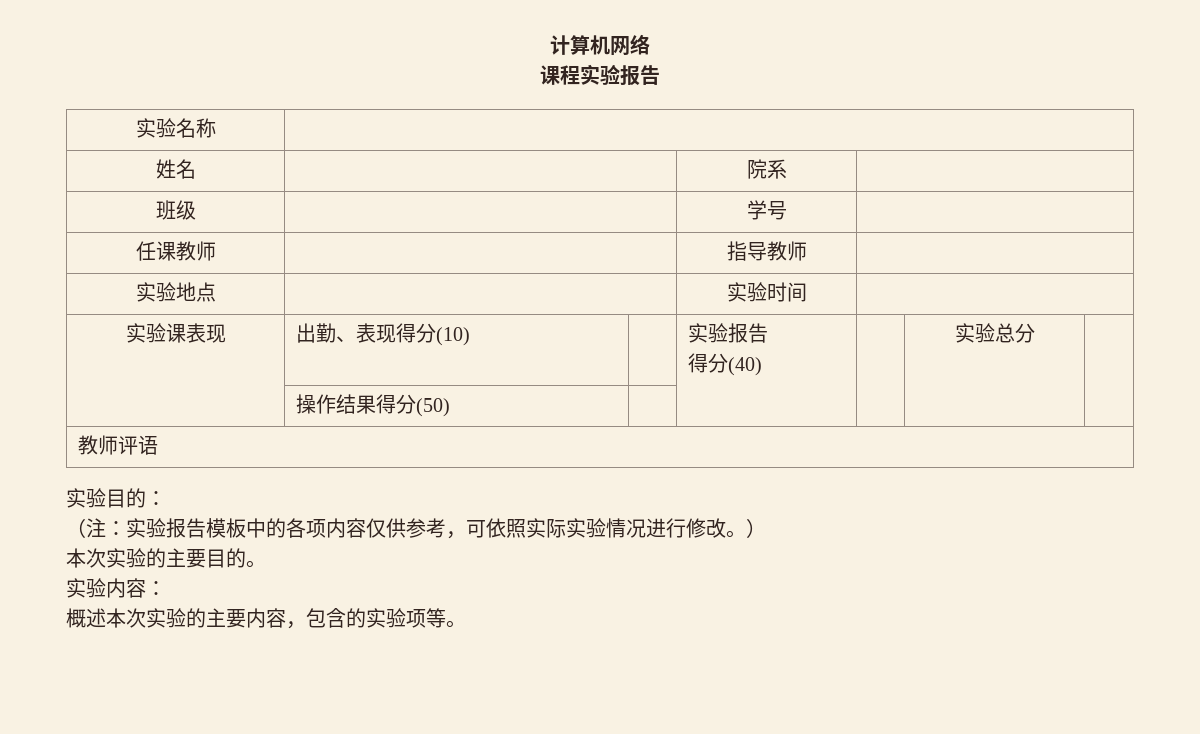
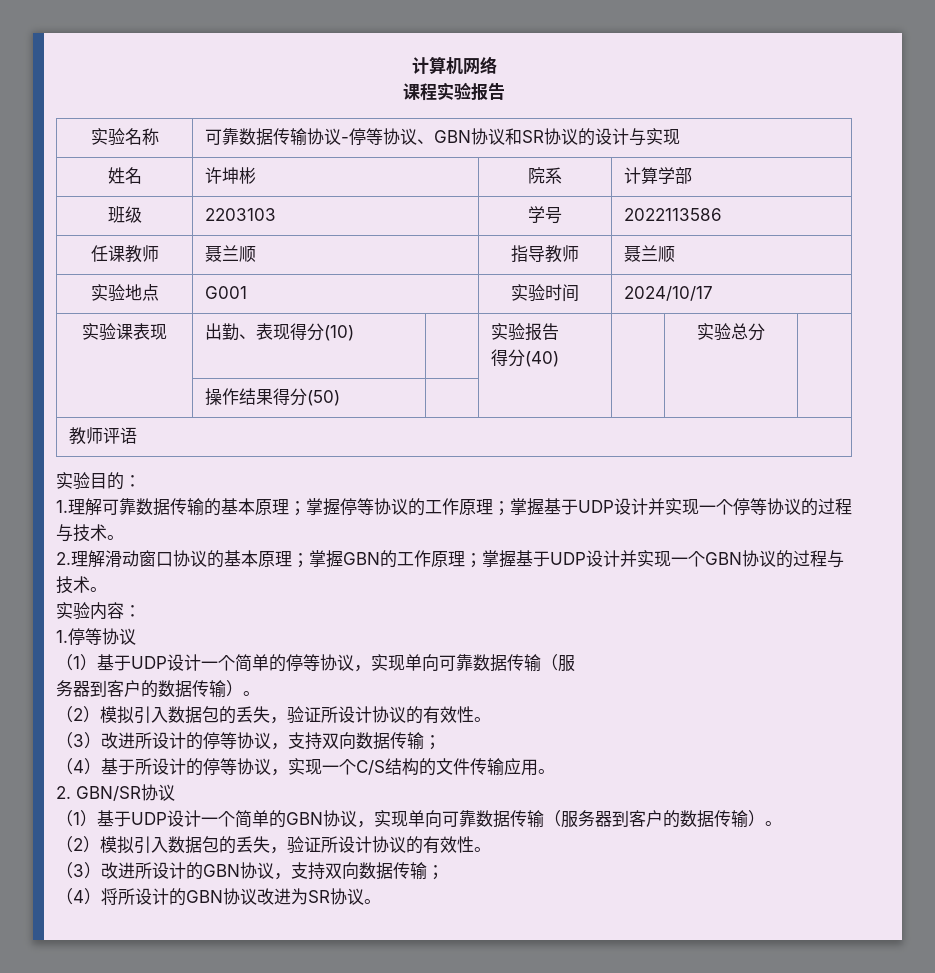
- 实验名称 |
+ 实验名称 | 可靠数据传输协议-停等协议、GBN协议和SR协议的设计与实现
- 姓名 | | 院系 |
+ 姓名 | 许坤彬 | 院系 | 计算学部
- 班级 | | 学号 |
+ 班级 | 2203103 | 学号 | 2022113586
- 任课教师 | | 指导教师 |
+ 任课教师 | 聂兰顺 | 指导教师 | 聂兰顺
- 实验地点 | | 实验时间 |
+ 实验地点 | G001 | 实验时间 | 2024/10/17
- （注：实验报告模板中的各项内容仅供参考，可依照实际实验情况进行修改。）
- 本次实验的主要目的。
+ 1.理解可靠数据传输的基本原理；掌握停等协议的工作原理；掌握基于UDP设计并实现一个停等协议的过程与技术。
+ 2.理解滑动窗口协议的基本原理；掌握GBN的工作原理；掌握基于UDP设计并实现一个GBN协议的过程与技术。
  实验内容：
- 概述本次实验的主要内容，包含的实验项等。
+ 1.停等协议
+ （1）基于UDP设计一个简单的停等协议，实现单向可靠数据传输（服
+ 务器到客户的数据传输）。
+ （2）模拟引入数据包的丢失，验证所设计协议的有效性。
+ （3）改进所设计的停等协议，支持双向数据传输；
+ （4）基于所设计的停等协议，实现一个C/S结构的文件传输应用。
+ 2. GBN/SR协议
+ （1）基于UDP设计一个简单的GBN协议，实现单向可靠数据传输（服务器到客户的数据传输）。
+ （2）模拟引入数据包的丢失，验证所设计协议的有效性。
+ （3）改进所设计的GBN协议，支持双向数据传输；
+ （4）将所设计的GBN协议改进为SR协议。

